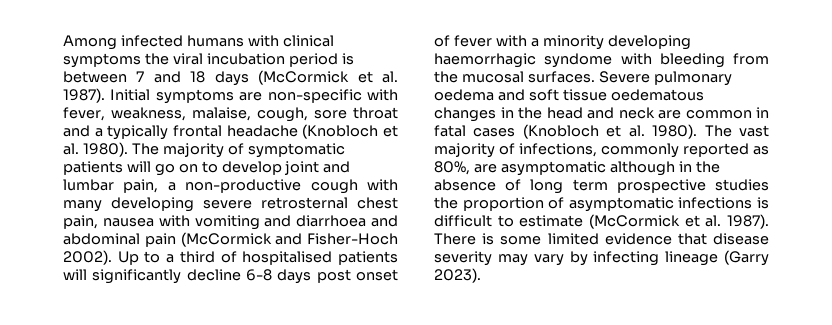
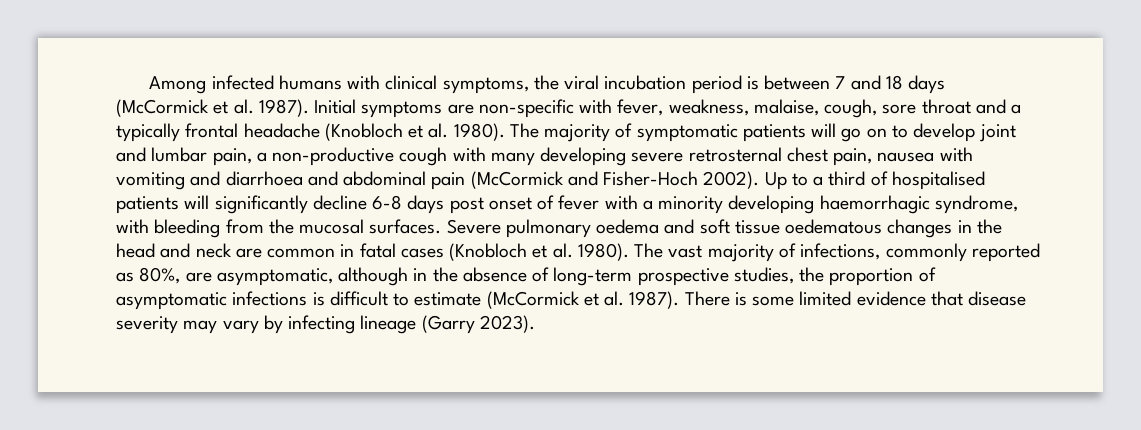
- Among infected humans with clinical symptoms the viral incubation period is between 7 and 18 days (McCormick et al. 1987).
+ Among infected humans with clinical symptoms, the viral incubation period is between 7 and 18 days (McCormick et al. 1987).
- Up to a third of hospitalised patients will significantly decline 6-8 days post onset of fever with a minority developing haemorrhagic syndome with bleeding from the mucosal surfaces.
+ Up to a third of hospitalised patients will significantly decline 6-8 days post onset of fever with a minority developing haemorrhagic syndrome, with bleeding from the mucosal surfaces.
- The vast majority of infections, commonly reported as 80%, are asymptomatic although in the absence of long term prospective studies the proportion of asymptomatic infections is difficult to estimate (McCormick et al. 1987).
+ The vast majority of infections, commonly reported as 80%, are asymptomatic, although in the absence of long-term prospective studies, the proportion of asymptomatic infections is difficult to estimate (McCormick et al. 1987).

